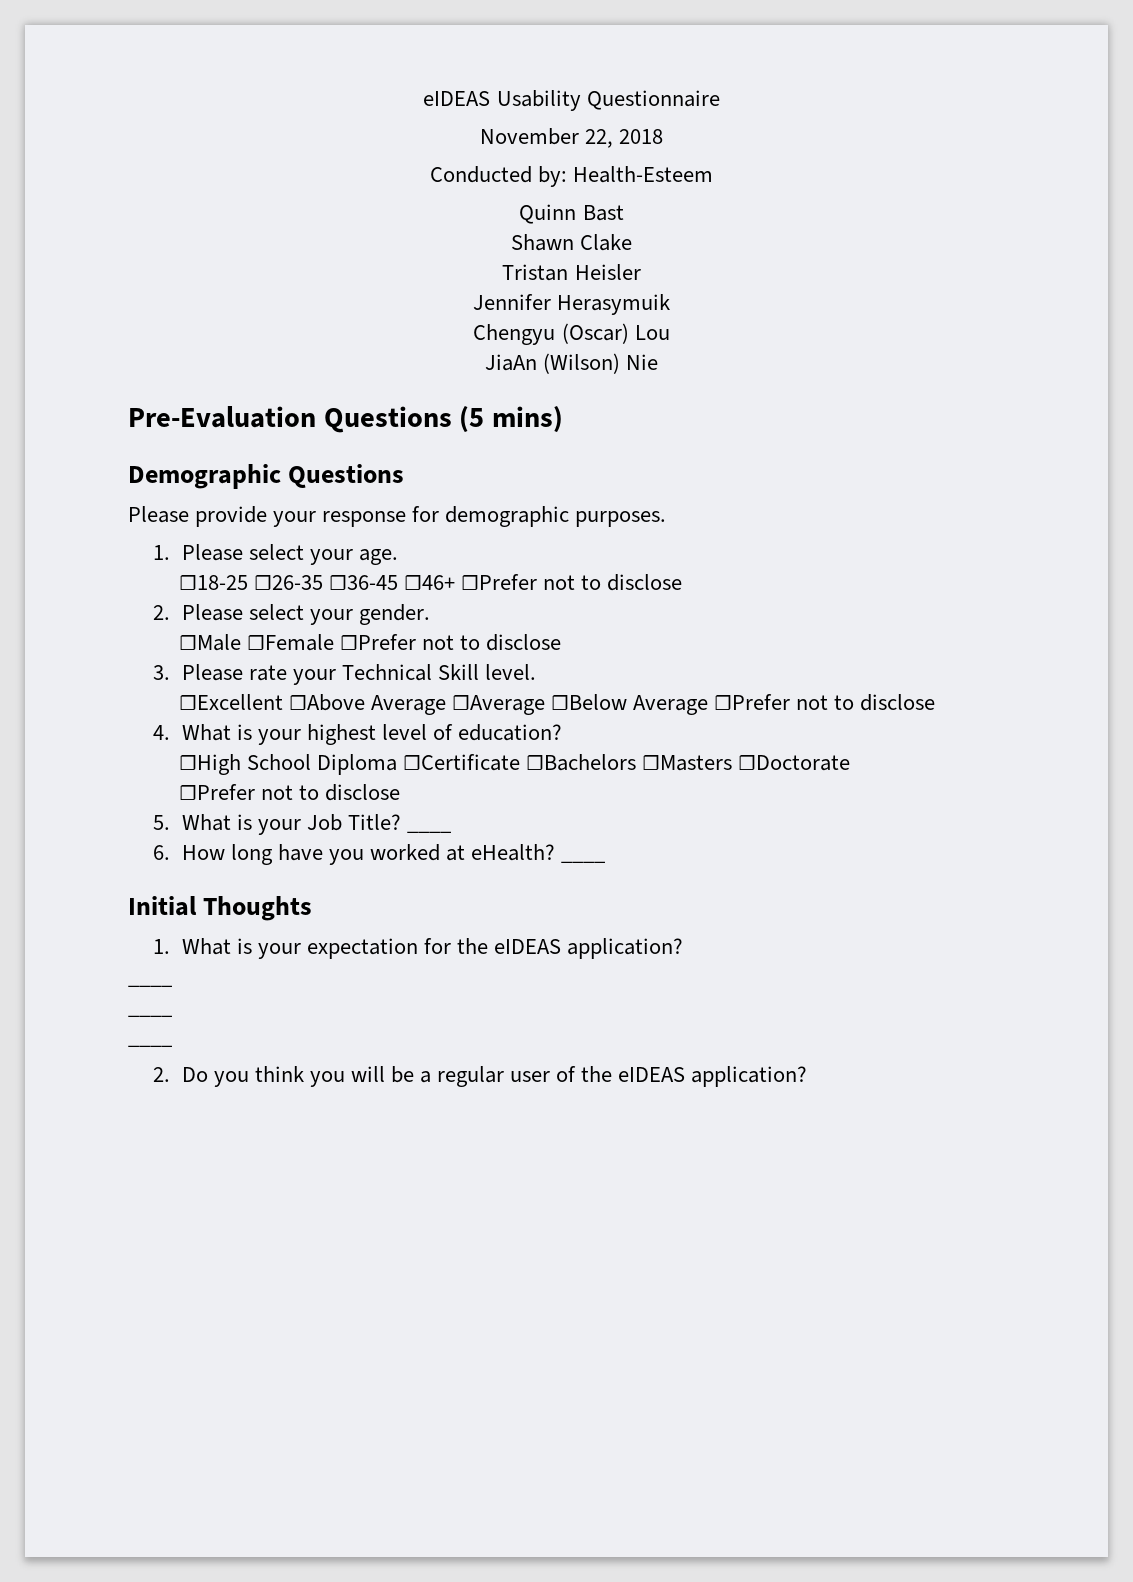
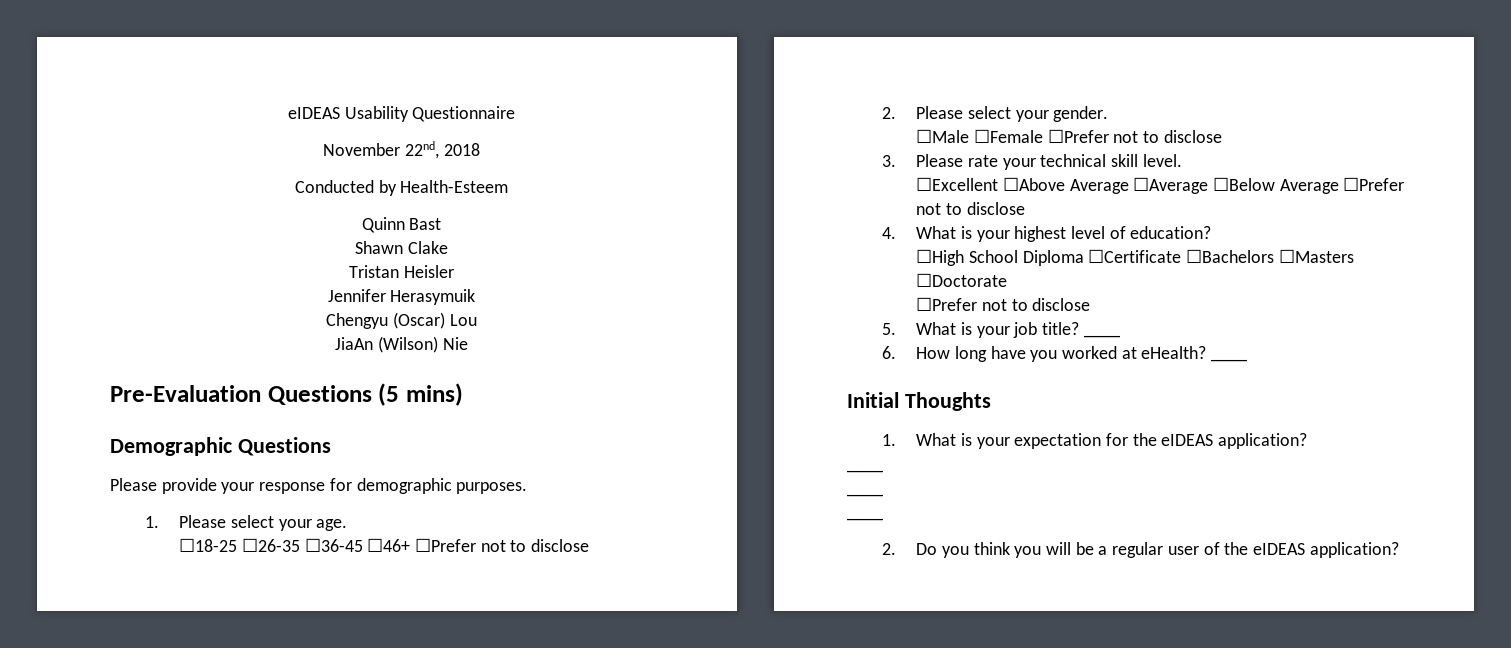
- November 22, 2018
+ November 22nd, 2018
- Conducted by: Health-Esteem
+ Conducted by Health-Esteem
- 3. Please rate your Technical Skill level.
+ 3. Please rate your technical skill level.
- 5. What is your Job Title?
+ 5. What is your job title?

